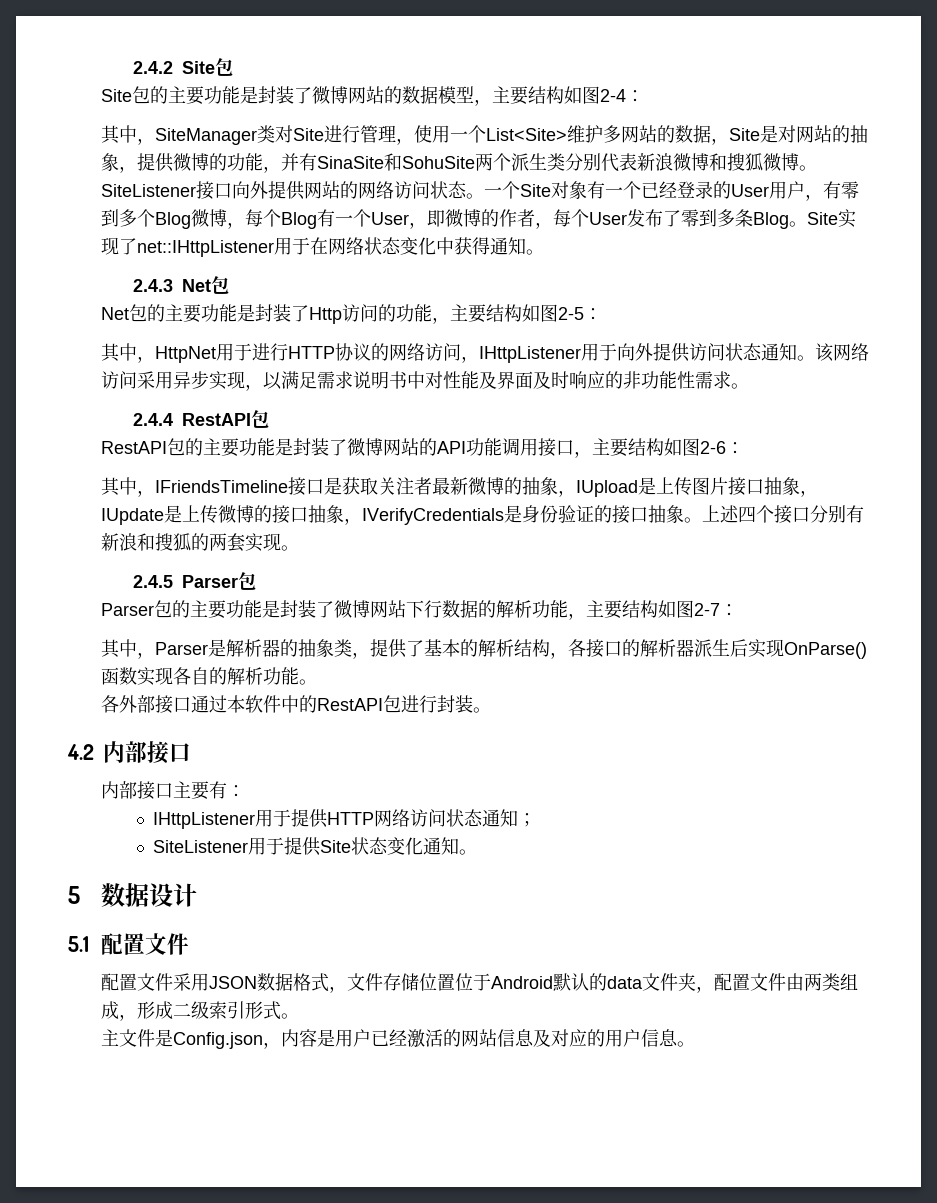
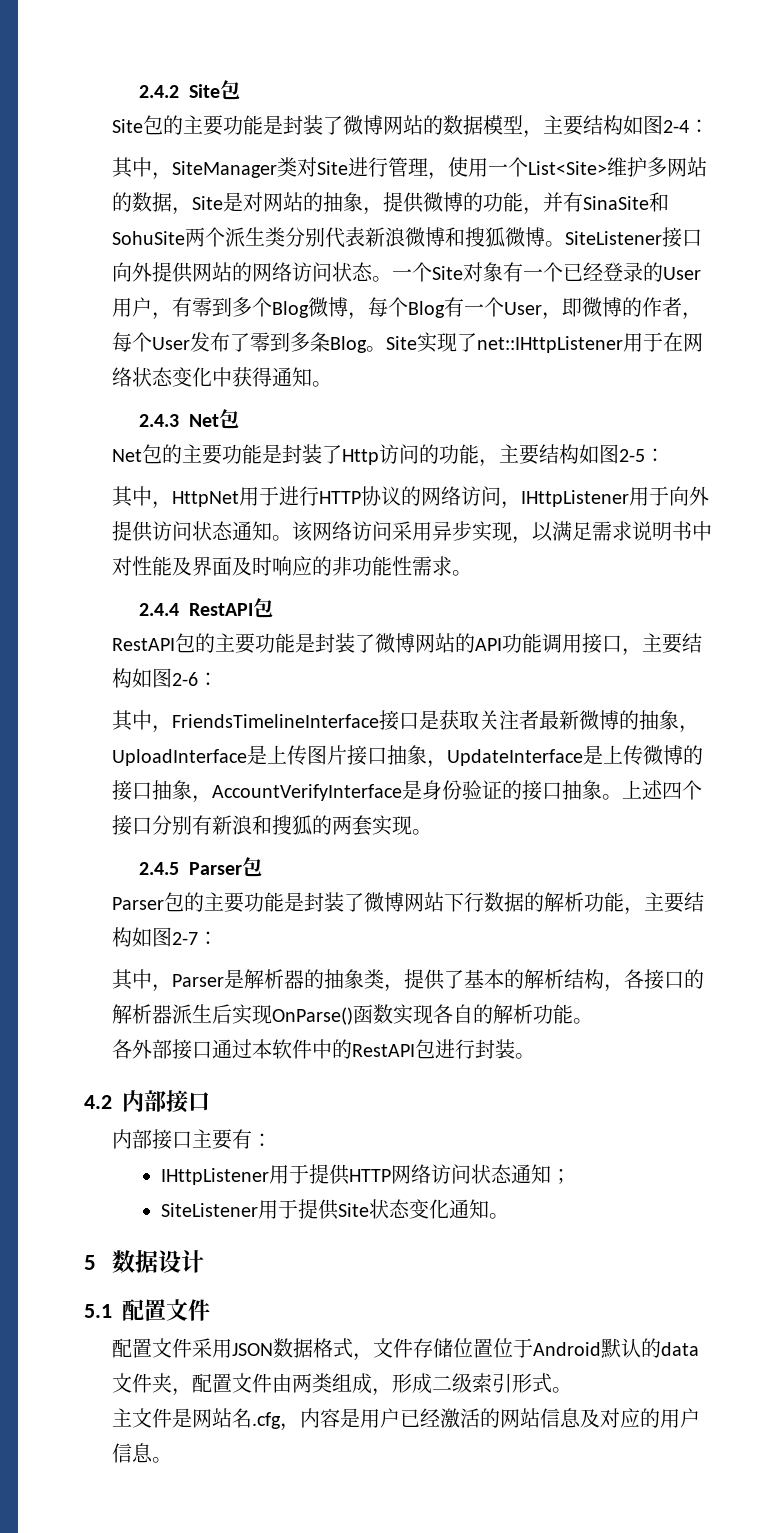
- 其中，IFriendsTimeline接口是获取关注者最新微博的抽象，IUpload是上传图片接口抽象，IUpdate是上传微博的接口抽象，IVerifyCredentials是身份验证的接口抽象。
+ 其中，FriendsTimelineInterface接口是获取关注者最新微博的抽象，UploadInterface是上传图片接口抽象，UpdateInterface是上传微博的接口抽象，AccountVerifyInterface是身份验证的接口抽象。
- 主文件是Config.json，内容是用户已经激活的网站信息及对应的用户信息。
+ 主文件是网站名.cfg，内容是用户已经激活的网站信息及对应的用户信息。

